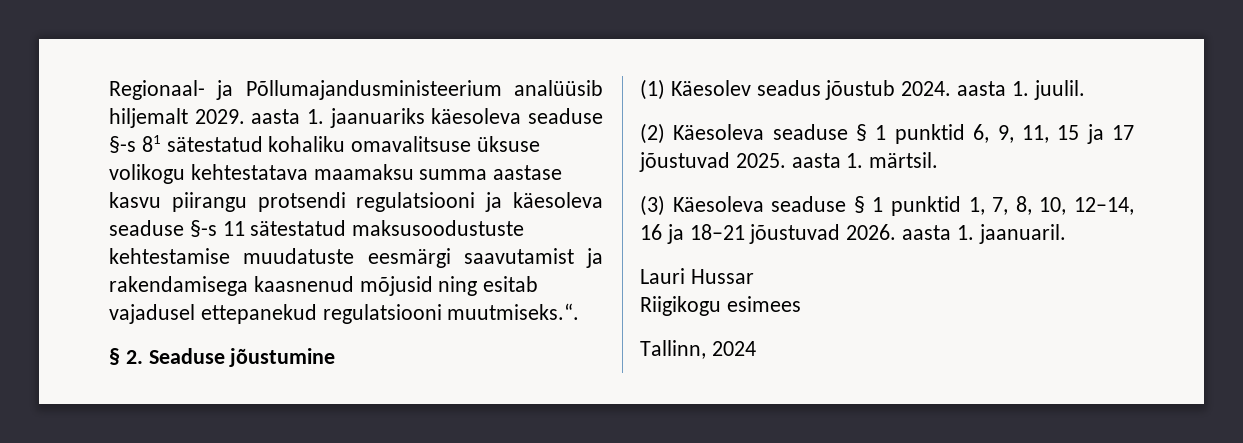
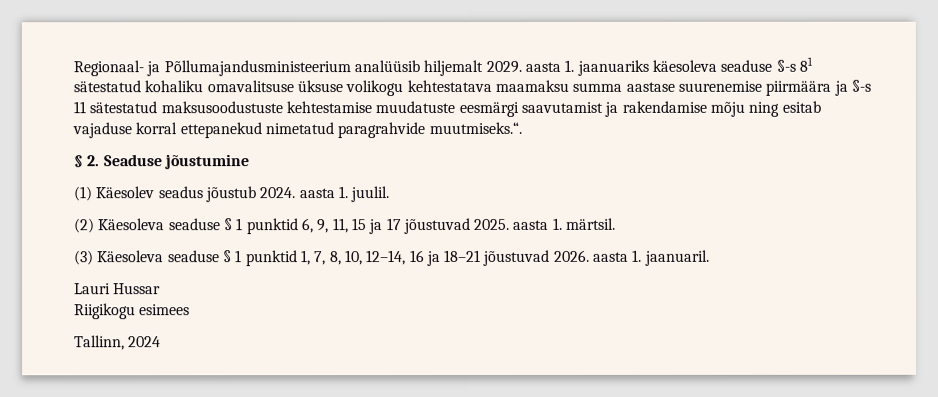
- Regionaal- ja Põllumajandusministeerium analüüsib hiljemalt 2029. aasta 1. jaanuariks käesoleva seaduse §-s 81 sätestatud kohaliku omavalitsuse üksuse volikogu kehtestatava maamaksu summa aastase kasvu piirangu protsendi regulatsiooni ja käesoleva seaduse §-s 11 sätestatud maksusoodustuste kehtestamise muudatuste eesmärgi saavutamist ja rakendamisega kaasnenud mõjusid ning esitab vajadusel ettepanekud regulatsiooni muutmiseks.“.
+ Regionaal- ja Põllumajandusministeerium analüüsib hiljemalt 2029. aasta 1. jaanuariks käesoleva seaduse §-s 81 sätestatud kohaliku omavalitsuse üksuse volikogu kehtestatava maamaksu summa aastase suurenemise piirmäära ja §-s 11 sätestatud maksusoodustuste kehtestamise muudatuste eesmärgi saavutamist ja rakendamise mõju ning esitab vajaduse korral ettepanekud nimetatud paragrahvide muutmiseks.“.

